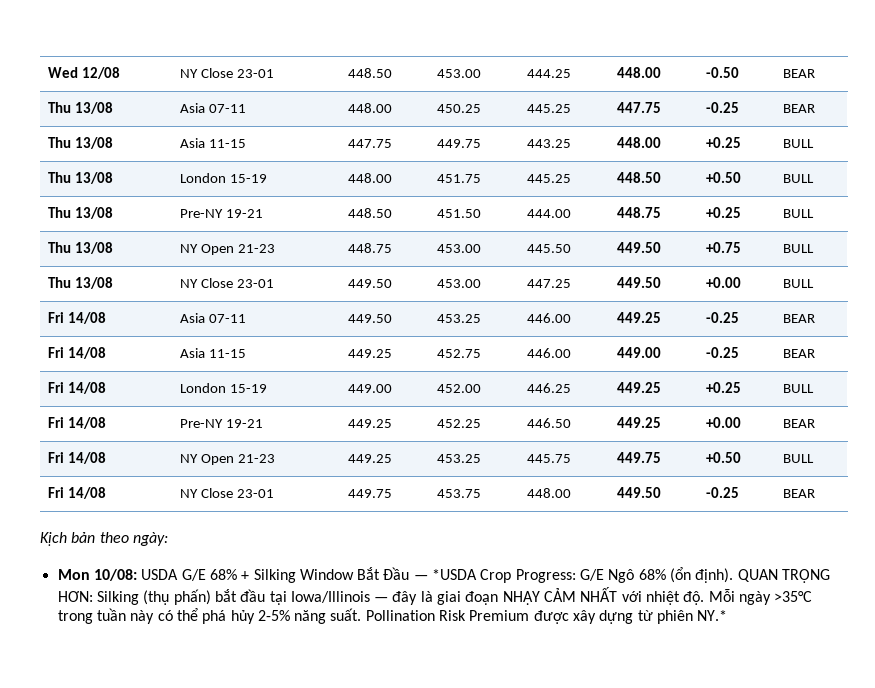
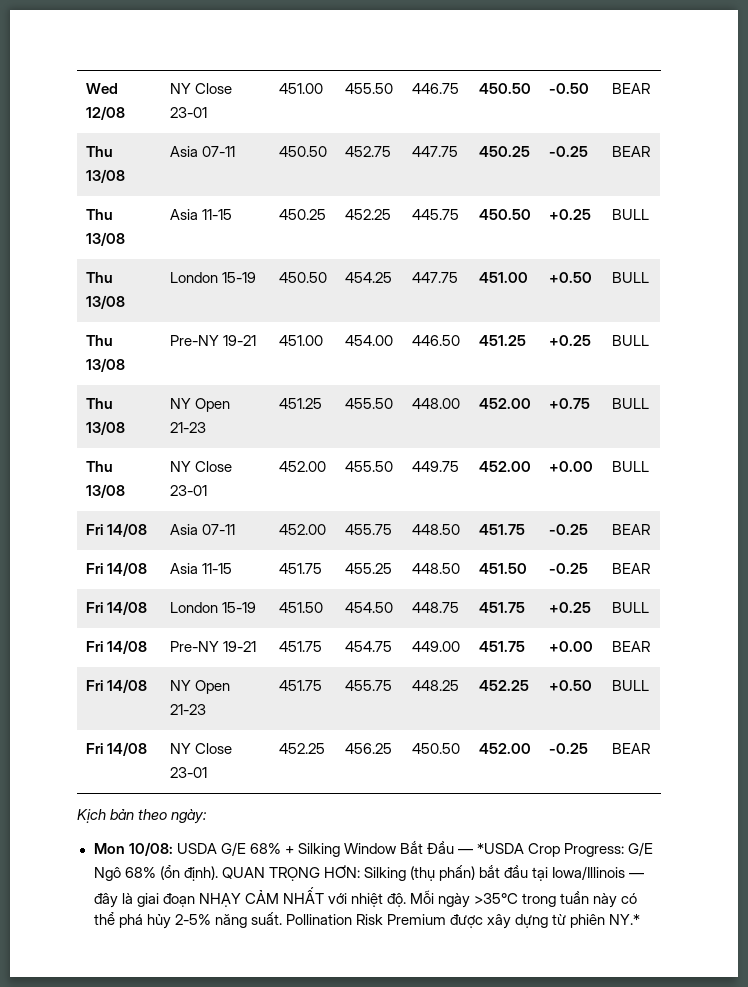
- Wed 12/08 | NY Close 23-01 | 448.50 | 453.00 | 444.25 | 448.00 | -0.50 | BEAR
+ Wed 12/08 | NY Close 23-01 | 451.00 | 455.50 | 446.75 | 450.50 | -0.50 | BEAR
- Thu 13/08 | Asia 07-11 | 448.00 | 450.25 | 445.25 | 447.75 | -0.25 | BEAR
+ Thu 13/08 | Asia 07-11 | 450.50 | 452.75 | 447.75 | 450.25 | -0.25 | BEAR
- Thu 13/08 | Asia 11-15 | 447.75 | 449.75 | 443.25 | 448.00 | +0.25 | BULL
+ Thu 13/08 | Asia 11-15 | 450.25 | 452.25 | 445.75 | 450.50 | +0.25 | BULL
- Thu 13/08 | London 15-19 | 448.00 | 451.75 | 445.25 | 448.50 | +0.50 | BULL
+ Thu 13/08 | London 15-19 | 450.50 | 454.25 | 447.75 | 451.00 | +0.50 | BULL
- Thu 13/08 | Pre-NY 19-21 | 448.50 | 451.50 | 444.00 | 448.75 | +0.25 | BULL
+ Thu 13/08 | Pre-NY 19-21 | 451.00 | 454.00 | 446.50 | 451.25 | +0.25 | BULL
- Thu 13/08 | NY Open 21-23 | 448.75 | 453.00 | 445.50 | 449.50 | +0.75 | BULL
+ Thu 13/08 | NY Open 21-23 | 451.25 | 455.50 | 448.00 | 452.00 | +0.75 | BULL
- Thu 13/08 | NY Close 23-01 | 449.50 | 453.00 | 447.25 | 449.50 | +0.00 | BULL
+ Thu 13/08 | NY Close 23-01 | 452.00 | 455.50 | 449.75 | 452.00 | +0.00 | BULL
- Fri 14/08 | Asia 07-11 | 449.50 | 453.25 | 446.00 | 449.25 | -0.25 | BEAR
+ Fri 14/08 | Asia 07-11 | 452.00 | 455.75 | 448.50 | 451.75 | -0.25 | BEAR
- Fri 14/08 | Asia 11-15 | 449.25 | 452.75 | 446.00 | 449.00 | -0.25 | BEAR
+ Fri 14/08 | Asia 11-15 | 451.75 | 455.25 | 448.50 | 451.50 | -0.25 | BEAR
- Fri 14/08 | London 15-19 | 449.00 | 452.00 | 446.25 | 449.25 | +0.25 | BULL
+ Fri 14/08 | London 15-19 | 451.50 | 454.50 | 448.75 | 451.75 | +0.25 | BULL
- Fri 14/08 | Pre-NY 19-21 | 449.25 | 452.25 | 446.50 | 449.25 | +0.00 | BEAR
+ Fri 14/08 | Pre-NY 19-21 | 451.75 | 454.75 | 449.00 | 451.75 | +0.00 | BEAR
- Fri 14/08 | NY Open 21-23 | 449.25 | 453.25 | 445.75 | 449.75 | +0.50 | BULL
+ Fri 14/08 | NY Open 21-23 | 451.75 | 455.75 | 448.25 | 452.25 | +0.50 | BULL
- Fri 14/08 | NY Close 23-01 | 449.75 | 453.75 | 448.00 | 449.50 | -0.25 | BEAR
+ Fri 14/08 | NY Close 23-01 | 452.25 | 456.25 | 450.50 | 452.00 | -0.25 | BEAR

